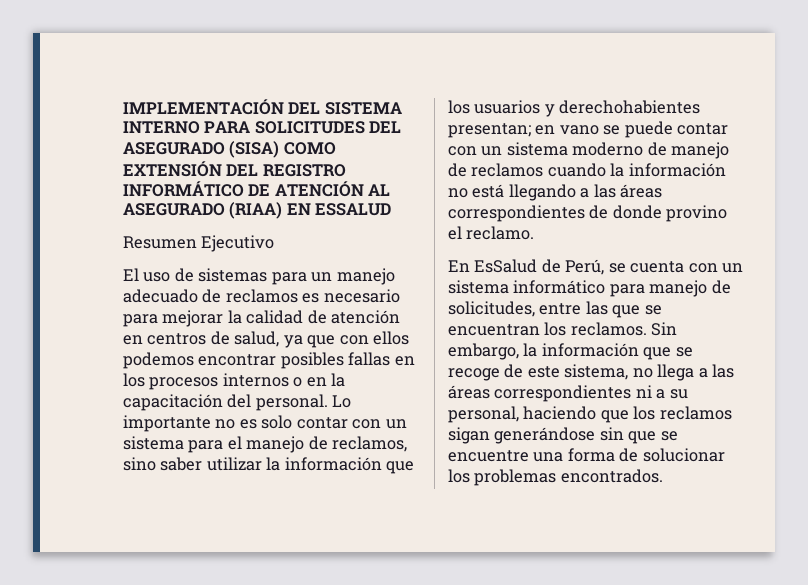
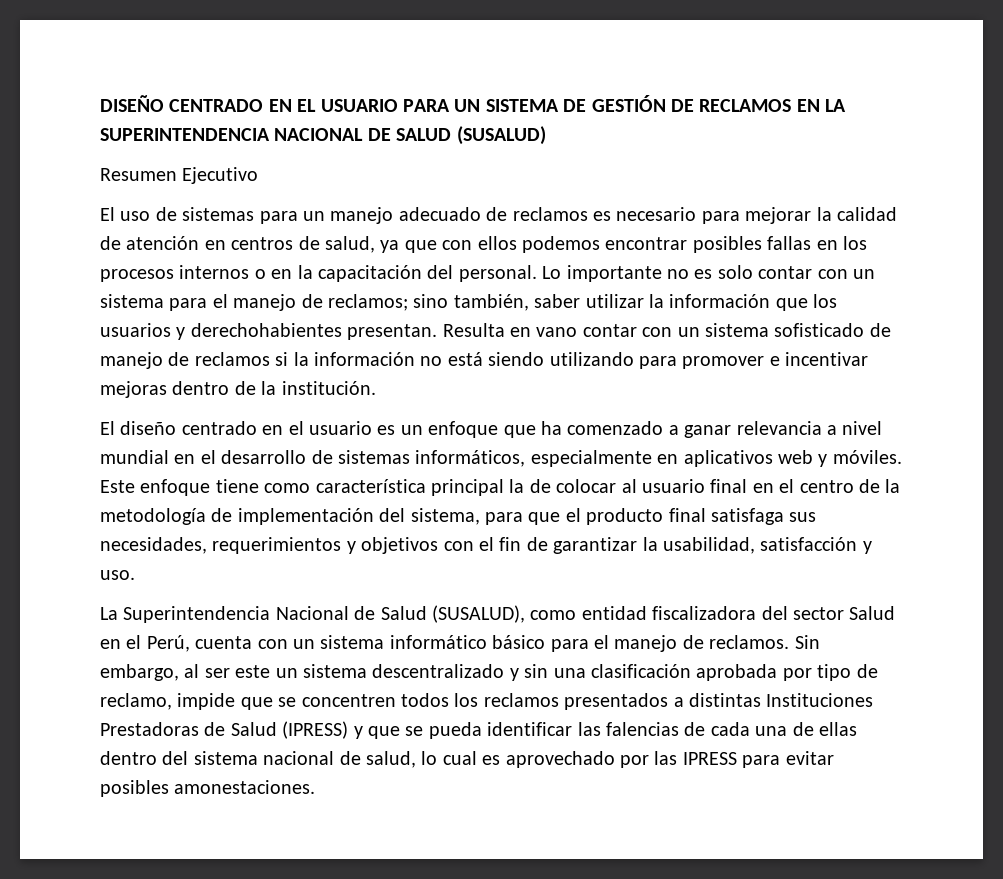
- IMPLEMENTACIÓN DEL SISTEMA INTERNO PARA SOLICITUDES DEL ASEGURADO (SISA) COMO EXTENSIÓN DEL REGISTRO INFORMÁTICO DE ATENCIÓN AL ASEGURADO (RIAA) EN ESSALUD
+ DISEÑO CENTRADO EN EL USUARIO PARA UN SISTEMA DE GESTIÓN DE RECLAMOS EN LA SUPERINTENDENCIA NACIONAL DE SALUD (SUSALUD)
- Lo importante no es solo contar con un sistema para el manejo de reclamos, sino saber utilizar la información que los usuarios y derechohabientes presentan; en vano se puede contar con un sistema moderno de manejo de reclamos cuando la información no está llegando a las áreas correspondientes de donde provino el reclamo.
- En EsSalud de Perú, se cuenta con un sistema informático para manejo de solicitudes, entre las que se encuentran los reclamos. Sin embargo, la información que se recoge de este sistema, no llega a las áreas correspondientes ni a su personal, haciendo que los reclamos sigan generándose sin que se encuentre una forma de solucionar los problemas encontrados.
+ Lo importante no es solo contar con un sistema para el manejo de reclamos; sino también, saber utilizar la información que los usuarios y derechohabientes presentan. Resulta en vano contar con un sistema sofisticado de manejo de reclamos si la información no está siendo utilizando para promover e incentivar mejoras dentro de la institución.
+ El diseño centrado en el usuario es un enfoque que ha comenzado a ganar relevancia a nivel mundial en el desarrollo de sistemas informáticos, especialmente en aplicativos web y móviles. Este enfoque tiene como característica principal la de colocar al usuario final en el centro de la metodología de implementación del sistema, para que el producto final satisfaga sus necesidades, requerimientos y objetivos con el fin de garantizar la usabilidad, satisfacción y uso.
+ La Superintendencia Nacional de Salud (SUSALUD), como entidad fiscalizadora del sector Salud en el Perú, cuenta con un sistema informático básico para el manejo de reclamos. Sin embargo, al ser este un sistema descentralizado y sin una clasificación aprobada por tipo de reclamo, impide que se concentren todos los reclamos presentados a distintas Instituciones Prestadoras de Salud (IPRESS) y que se pueda identificar las falencias de cada una de ellas dentro del sistema nacional de salud, lo cual es aprovechado por las IPRESS para evitar posibles amonestaciones.

